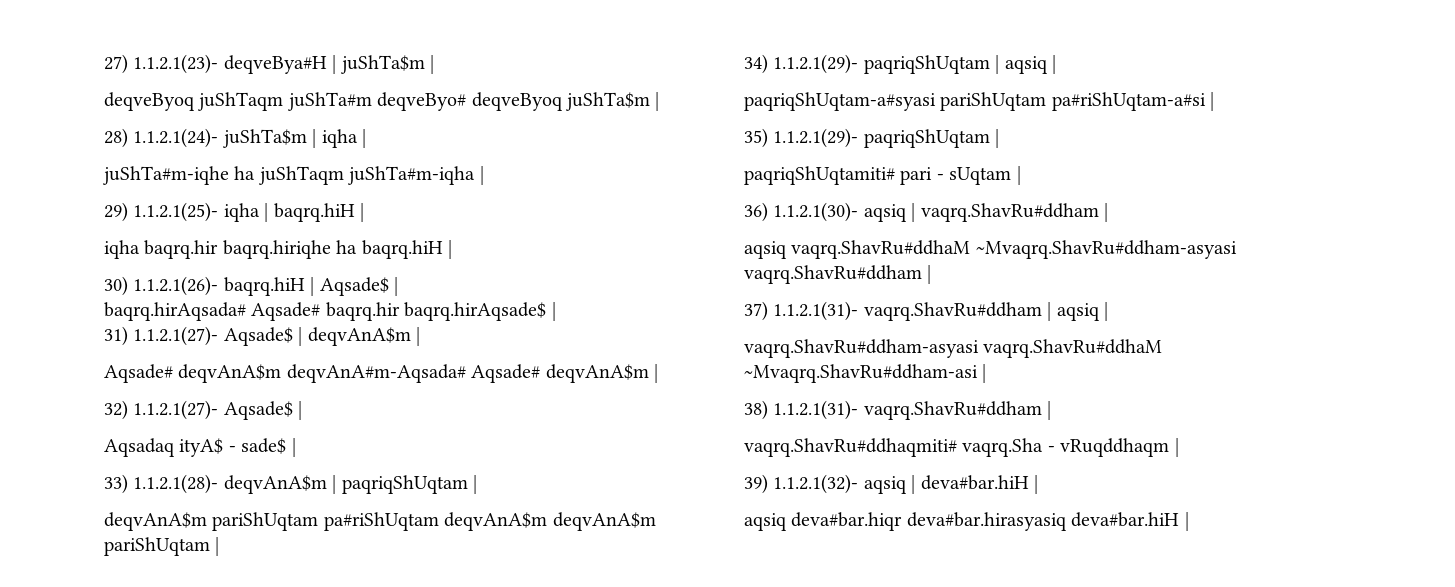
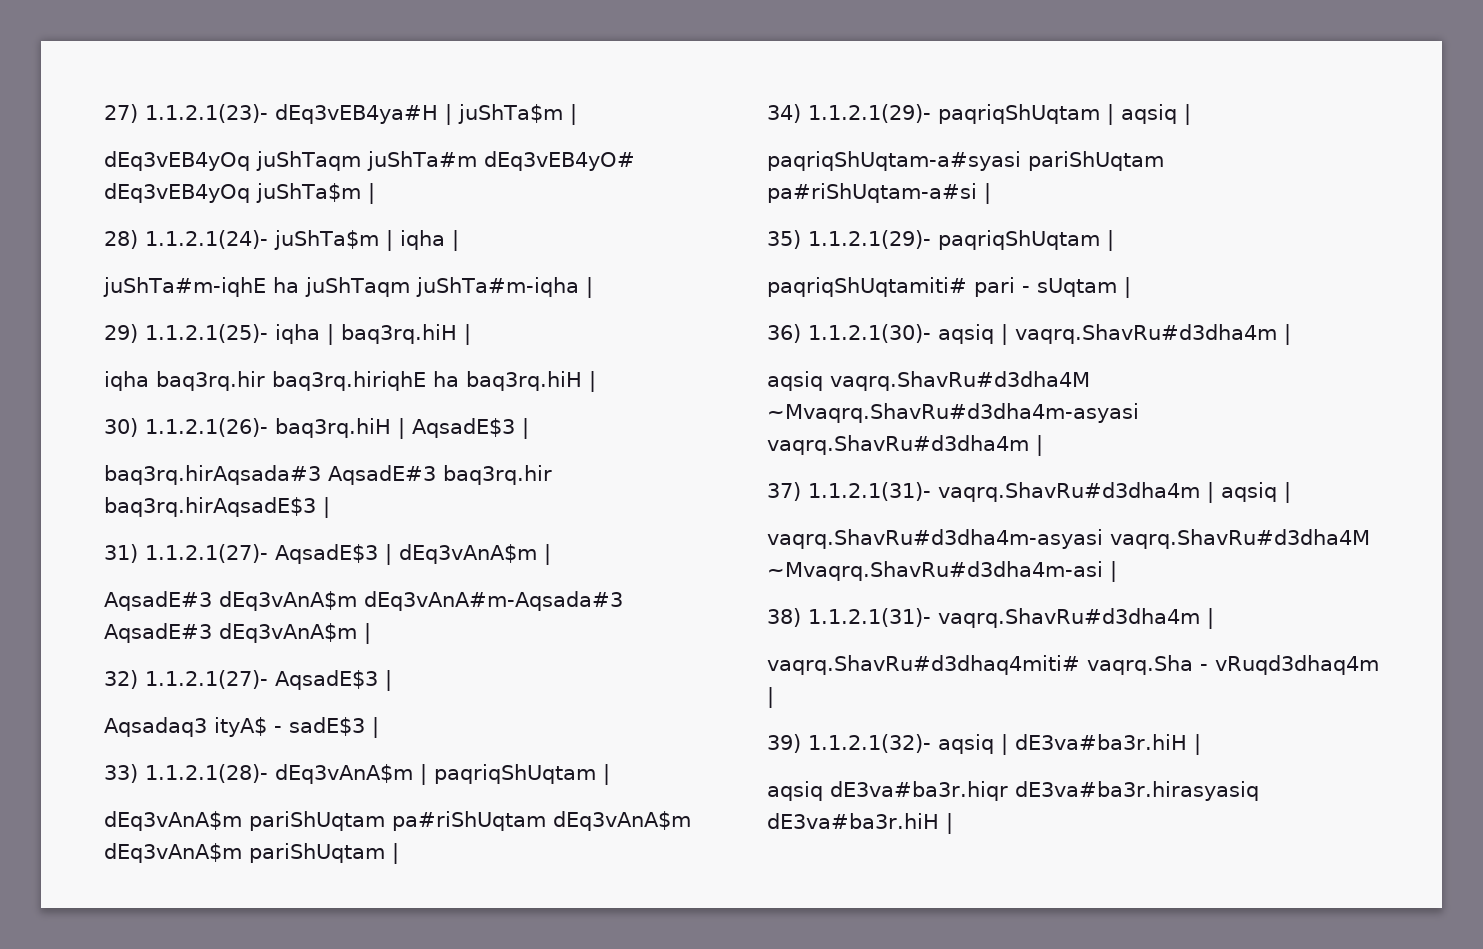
- 27) 1.1.2.1(23)- deqveBya#H | juShTa$m |
+ 27) 1.1.2.1(23)- dEq3vEB4ya#H | juShTa$m |
- deqveByoq juShTaqm juShTa#m deqveByo# deqveByoq juShTa$m |
+ dEq3vEB4yOq juShTaqm juShTa#m dEq3vEB4yO# dEq3vEB4yOq juShTa$m |
- juShTa#m-iqhe ha juShTaqm juShTa#m-iqha |
+ juShTa#m-iqhE ha juShTaqm juShTa#m-iqha |
- 29) 1.1.2.1(25)- iqha | baqrq.hiH |
+ 29) 1.1.2.1(25)- iqha | baq3rq.hiH |
- iqha baqrq.hir baqrq.hiriqhe ha baqrq.hiH |
+ iqha baq3rq.hir baq3rq.hiriqhE ha baq3rq.hiH |
- 30) 1.1.2.1(26)- baqrq.hiH | Aqsade$ |
- baqrq.hirAqsada# Aqsade# baqrq.hir baqrq.hirAqsade$ |
- 31) 1.1.2.1(27)- Aqsade$ | deqvAnA$m |
- Aqsade# deqvAnA$m deqvAnA#m-Aqsada# Aqsade# deqvAnA$m |
+ 30) 1.1.2.1(26)- baq3rq.hiH | AqsadE$3 |
+ baq3rq.hirAqsada#3 AqsadE#3 baq3rq.hir baq3rq.hirAqsadE$3 |
+ 31) 1.1.2.1(27)- AqsadE$3 | dEq3vAnA$m |
+ AqsadE#3 dEq3vAnA$m dEq3vAnA#m-Aqsada#3 AqsadE#3 dEq3vAnA$m |
- 32) 1.1.2.1(27)- Aqsade$ |
- Aqsadaq ityA$ - sade$ |
+ 32) 1.1.2.1(27)- AqsadE$3 |
+ Aqsadaq3 ityA$ - sadE$3 |
- 33) 1.1.2.1(28)- deqvAnA$m | paqriqShUqtam |
+ 33) 1.1.2.1(28)- dEq3vAnA$m | paqriqShUqtam |
- deqvAnA$m pariShUqtam pa#riShUqtam deqvAnA$m deqvAnA$m pariShUqtam |
+ dEq3vAnA$m pariShUqtam pa#riShUqtam dEq3vAnA$m dEq3vAnA$m pariShUqtam |
- 36) 1.1.2.1(30)- aqsiq | vaqrq.ShavRu#ddham |
- aqsiq vaqrq.ShavRu#ddhaM ~Mvaqrq.ShavRu#ddham-asyasi vaqrq.ShavRu#ddham |
+ 36) 1.1.2.1(30)- aqsiq | vaqrq.ShavRu#d3dha4m |
+ aqsiq vaqrq.ShavRu#d3dha4M ~Mvaqrq.ShavRu#d3dha4m-asyasi vaqrq.ShavRu#d3dha4m |
- 37) 1.1.2.1(31)- vaqrq.ShavRu#ddham | aqsiq |
- vaqrq.ShavRu#ddham-asyasi vaqrq.ShavRu#ddhaM ~Mvaqrq.ShavRu#ddham-asi |
+ 37) 1.1.2.1(31)- vaqrq.ShavRu#d3dha4m | aqsiq |
+ vaqrq.ShavRu#d3dha4m-asyasi vaqrq.ShavRu#d3dha4M ~Mvaqrq.ShavRu#d3dha4m-asi |
- 38) 1.1.2.1(31)- vaqrq.ShavRu#ddham |
- vaqrq.ShavRu#ddhaqmiti# vaqrq.Sha - vRuqddhaqm |
+ 38) 1.1.2.1(31)- vaqrq.ShavRu#d3dha4m |
+ vaqrq.ShavRu#d3dhaq4miti# vaqrq.Sha - vRuqd3dhaq4m |
- 39) 1.1.2.1(32)- aqsiq | deva#bar.hiH |
- aqsiq deva#bar.hiqr deva#bar.hirasyasiq deva#bar.hiH |
+ 39) 1.1.2.1(32)- aqsiq | dE3va#ba3r.hiH |
+ aqsiq dE3va#ba3r.hiqr dE3va#ba3r.hirasyasiq dE3va#ba3r.hiH |

